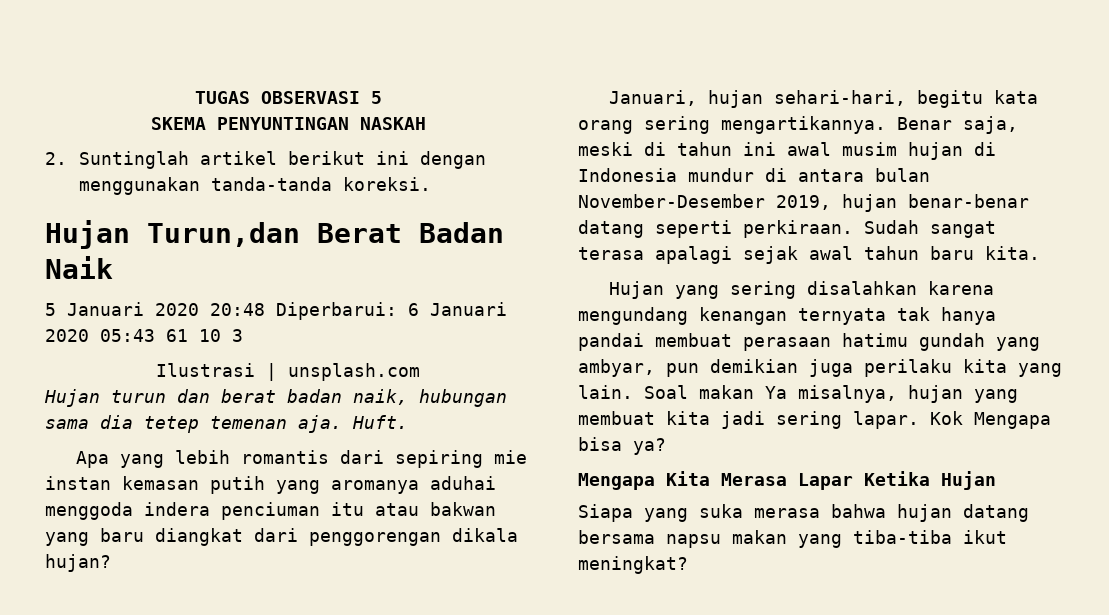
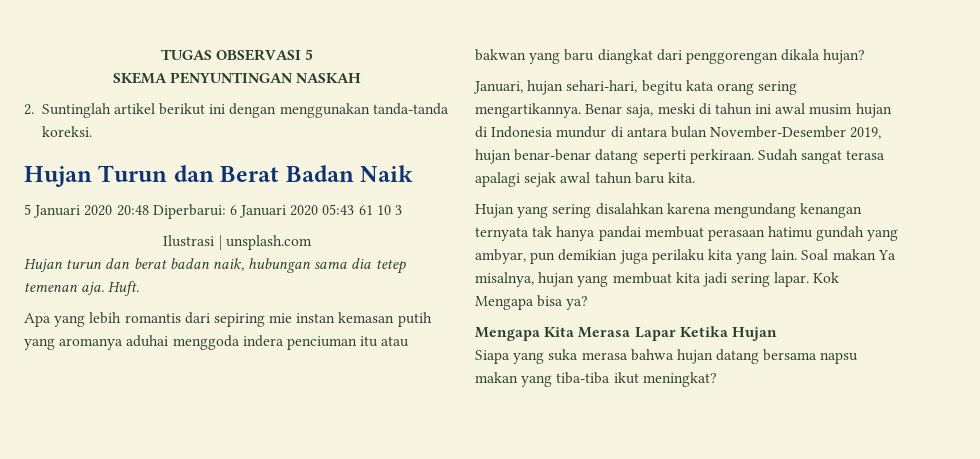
- Hujan Turun,dan Berat Badan Naik
+ Hujan Turun dan Berat Badan Naik

